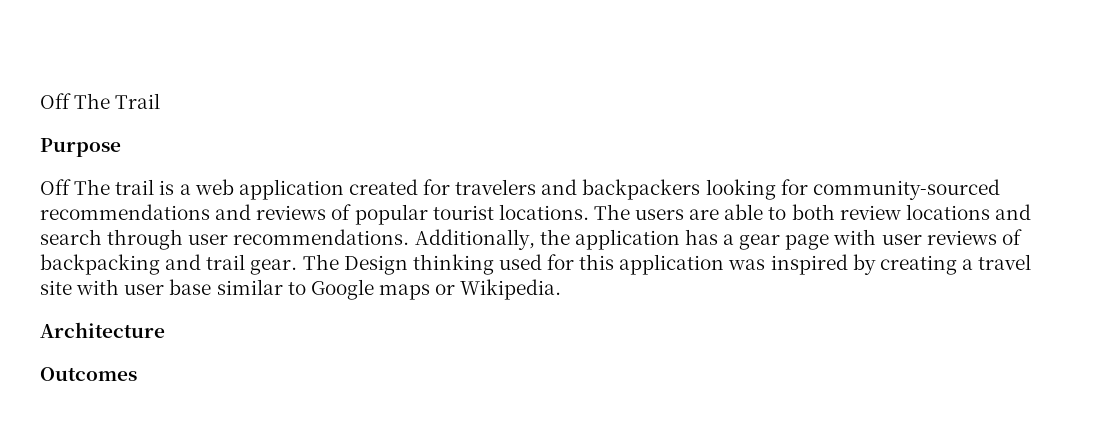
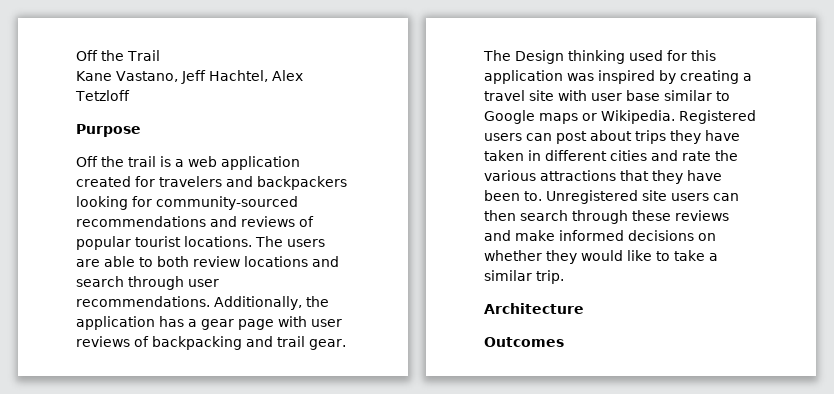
- Off The Trail
+ Off the Trail
+ Kane Vastano, Jeff Hachtel, Alex Tetzloff
- Off The trail is a web application created for travelers and backpackers looking for community-sourced recommendations and reviews of popular tourist locations.
+ Off the trail is a web application created for travelers and backpackers looking for community-sourced recommendations and reviews of popular tourist locations.
+ Registered users can post about trips they have taken in different cities and rate the various attractions that they have been to. Unregistered site users can then search through these reviews and make informed decisions on whether they would like to take a similar trip.

